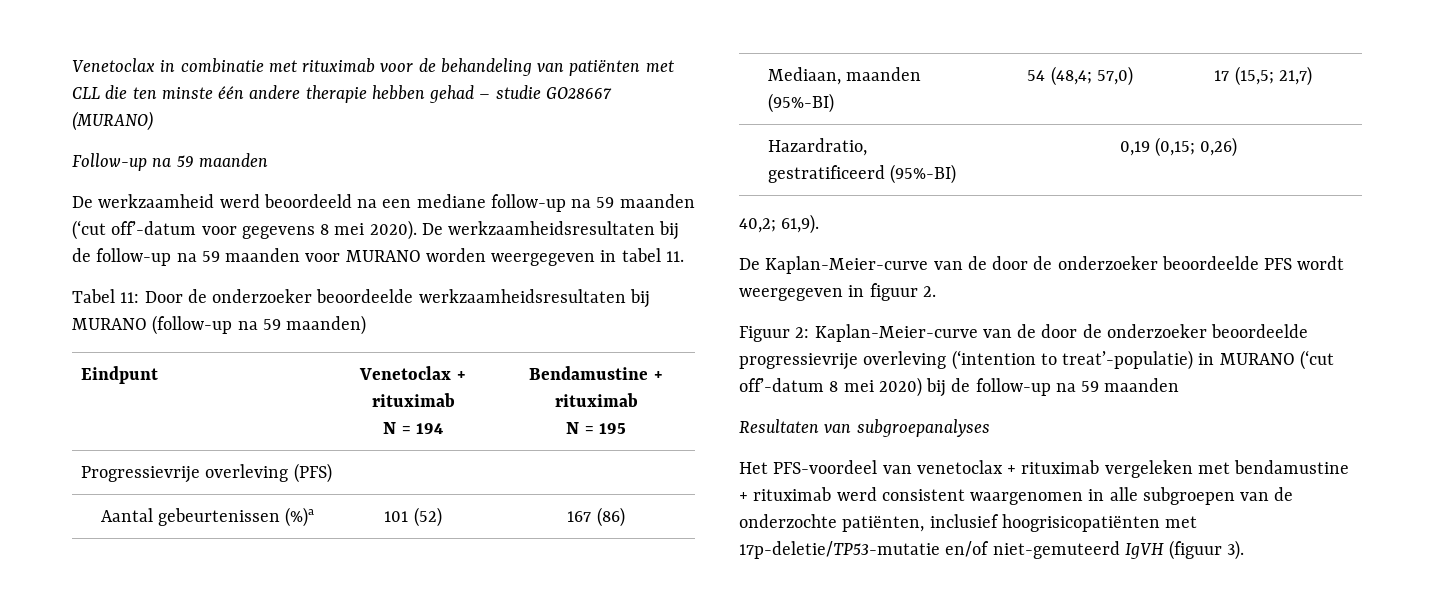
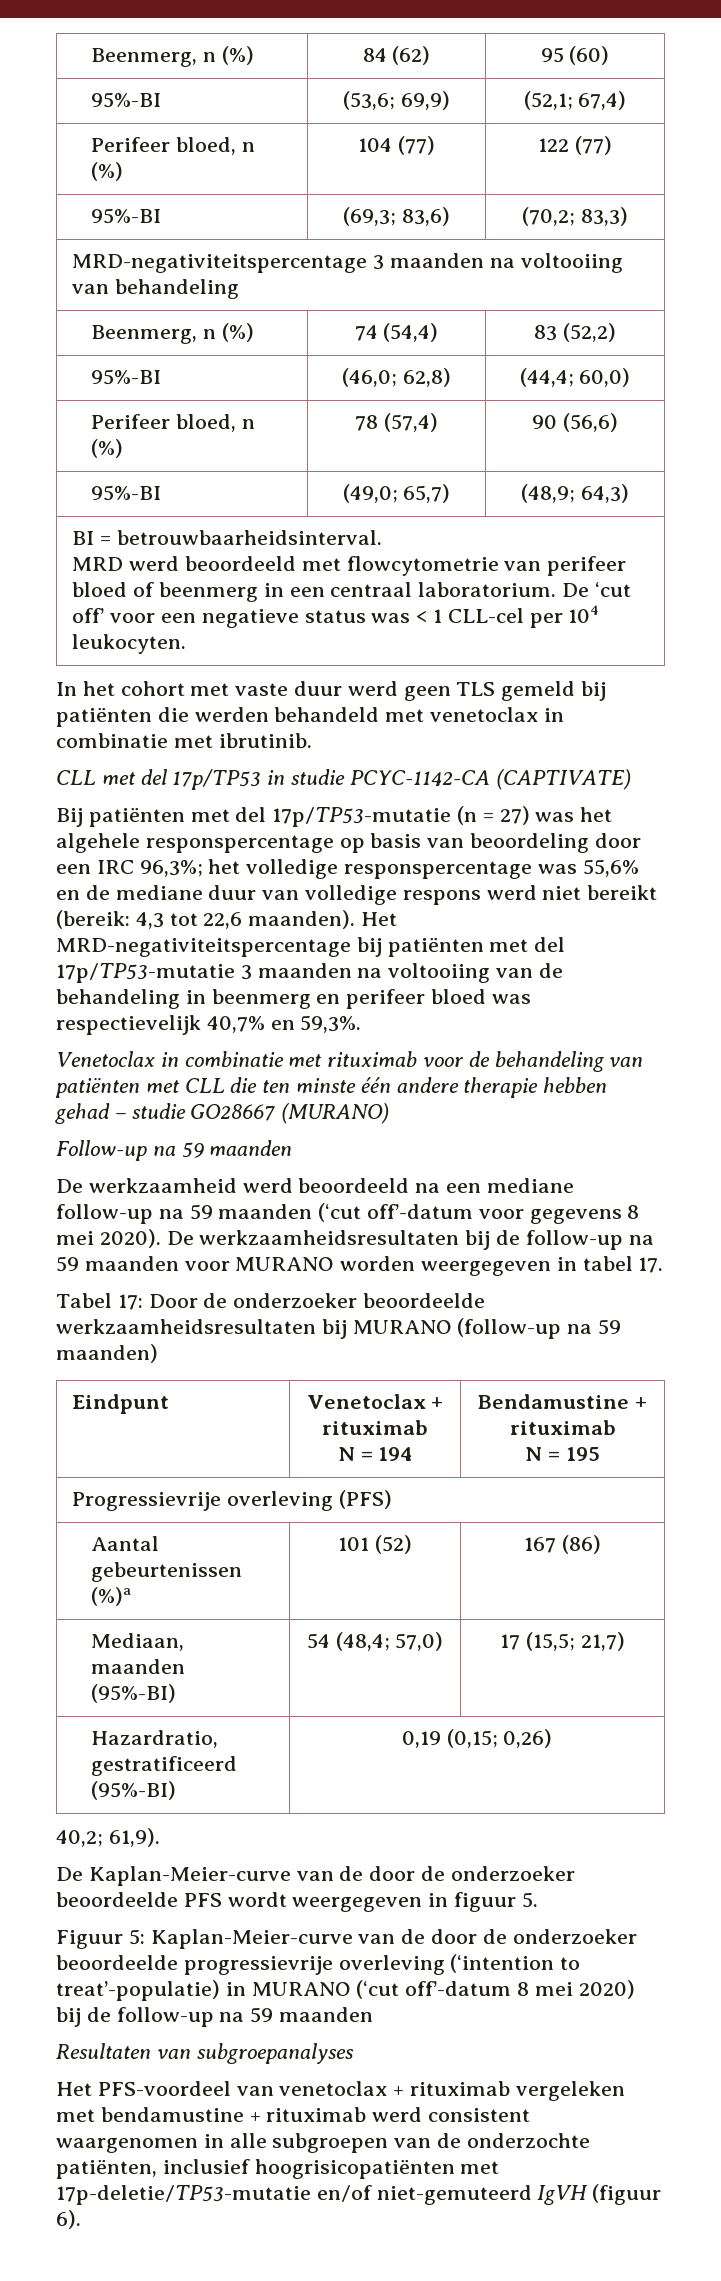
+ Beenmerg, n (%) | 84 (62) | 95 (60)
+ 95%-BI | (53,6; 69,9) | (52,1; 67,4)
+ Perifeer bloed, n (%) | 104 (77) | 122 (77)
+ 95%-BI | (69,3; 83,6) | (70,2; 83,3)
+ MRD-negativiteitspercentage 3 maanden na voltooiing van behandeling
+ Beenmerg, n (%) | 74 (54,4) | 83 (52,2)
+ 95%-BI | (46,0; 62,8) | (44,4; 60,0)
+ Perifeer bloed, n (%) | 78 (57,4) | 90 (56,6)
+ 95%-BI | (49,0; 65,7) | (48,9; 64,3)
+ BI = betrouwbaarheidsinterval.
+ MRD werd beoordeeld met flowcytometrie van perifeer bloed of beenmerg in een centraal laboratorium. De ‘cut off’ voor een negatieve status was < 1 CLL-cel per 104 leukocyten.
+ In het cohort met vaste duur werd geen TLS gemeld bij patiënten die werden behandeld met venetoclax in combinatie met ibrutinib.
+ CLL met del 17p/TP53 in studie PCYC-1142-CA (CAPTIVATE)
+ Bij patiënten met del 17p/TP53-mutatie (n = 27) was het algehele responspercentage op basis van beoordeling door een IRC 96,3%; het volledige responspercentage was 55,6% en de mediane duur van volledige respons werd niet bereikt (bereik: 4,3 tot 22,6 maanden). Het MRD-negativiteitspercentage bij patiënten met del 17p/TP53-mutatie 3 maanden na voltooiing van de behandeling in beenmerg en perifeer bloed was respectievelijk 40,7% en 59,3%.
- De werkzaamheidsresultaten bij de follow-up na 59 maanden voor MURANO worden weergegeven in tabel 11.
+ De werkzaamheidsresultaten bij de follow-up na 59 maanden voor MURANO worden weergegeven in tabel 17.
- Tabel 11: Door de onderzoeker beoordeelde werkzaamheidsresultaten bij MURANO (follow-up na 59 maanden)
+ Tabel 17: Door de onderzoeker beoordeelde werkzaamheidsresultaten bij MURANO (follow-up na 59 maanden)
- De Kaplan-Meier-curve van de door de onderzoeker beoordeelde PFS wordt weergegeven in figuur 2.
+ De Kaplan-Meier-curve van de door de onderzoeker beoordeelde PFS wordt weergegeven in figuur 5.
- Figuur 2: Kaplan-Meier-curve van de door de onderzoeker beoordeelde progressievrije overleving (‘intention to treat’-populatie) in MURANO (‘cut off’-datum 8 mei 2020) bij de follow-up na 59 maanden
+ Figuur 5: Kaplan-Meier-curve van de door de onderzoeker beoordeelde progressievrije overleving (‘intention to treat’-populatie) in MURANO (‘cut off’-datum 8 mei 2020) bij de follow-up na 59 maanden
- Het PFS-voordeel van venetoclax + rituximab vergeleken met bendamustine + rituximab werd consistent waargenomen in alle subgroepen van de onderzochte patiënten, inclusief hoogrisicopatiënten met 17p-deletie/TP53-mutatie en/of niet-gemuteerd IgVH (figuur 3).
+ Het PFS-voordeel van venetoclax + rituximab vergeleken met bendamustine + rituximab werd consistent waargenomen in alle subgroepen van de onderzochte patiënten, inclusief hoogrisicopatiënten met 17p-deletie/TP53-mutatie en/of niet-gemuteerd IgVH (figuur 6).

